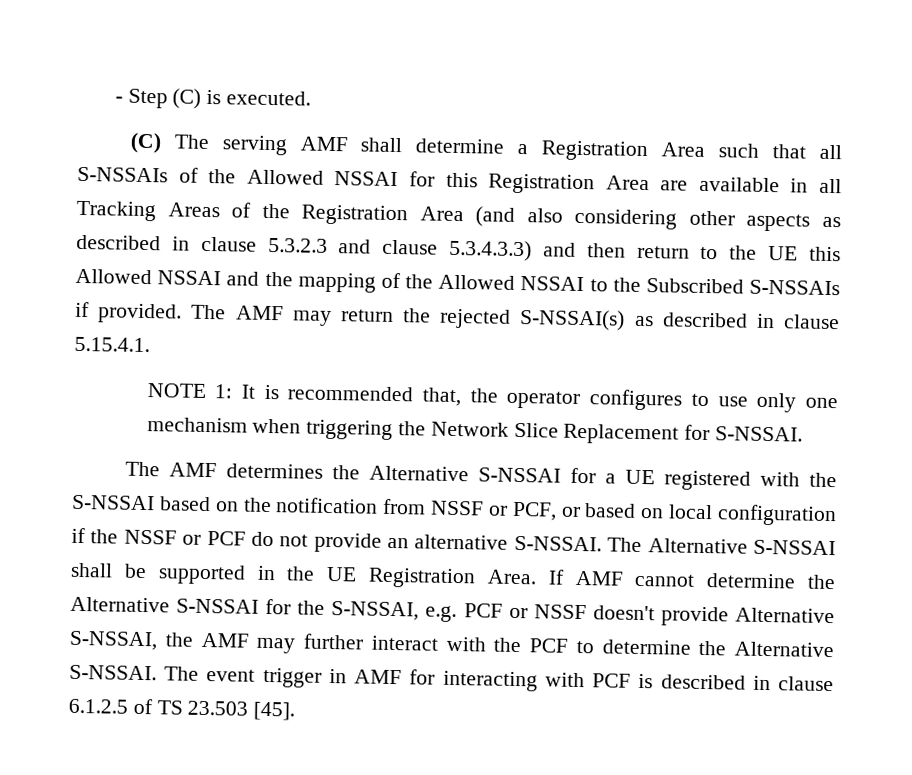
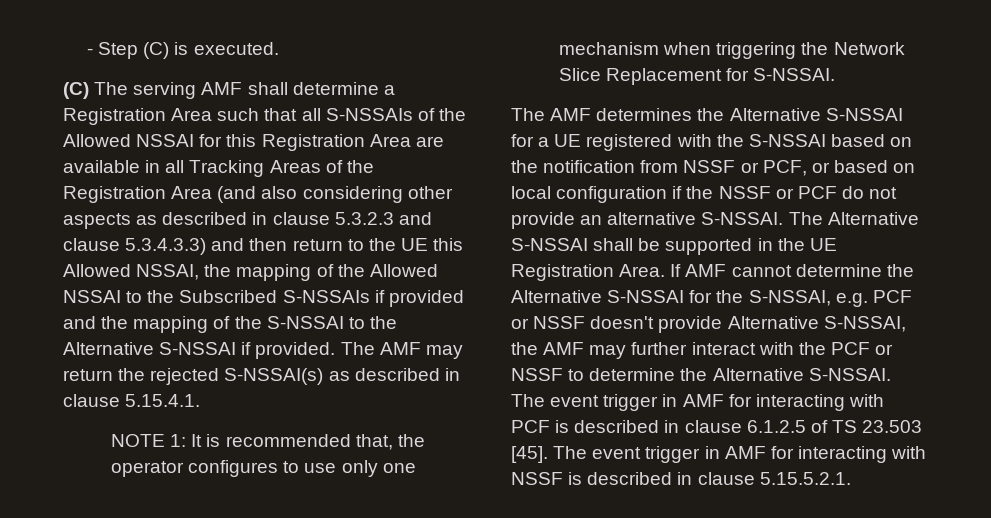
- (C) The serving AMF shall determine a Registration Area such that all S-NSSAIs of the Allowed NSSAI for this Registration Area are available in all Tracking Areas of the Registration Area (and also considering other aspects as described in clause 5.3.2.3 and clause 5.3.4.3.3) and then return to the UE this Allowed NSSAI and the mapping of the Allowed NSSAI to the Subscribed S-NSSAIs if provided.
+ (C) The serving AMF shall determine a Registration Area such that all S-NSSAIs of the Allowed NSSAI for this Registration Area are available in all Tracking Areas of the Registration Area (and also considering other aspects as described in clause 5.3.2.3 and clause 5.3.4.3.3) and then return to the UE this Allowed NSSAI, the mapping of the Allowed NSSAI to the Subscribed S-NSSAIs if provided and the mapping of the S-NSSAI to the Alternative S-NSSAI if provided.
- If AMF cannot determine the Alternative S-NSSAI for the S-NSSAI, e.g. PCF or NSSF doesn't provide Alternative S-NSSAI, the AMF may further interact with the PCF to determine the Alternative S-NSSAI.
+ If AMF cannot determine the Alternative S-NSSAI for the S-NSSAI, e.g. PCF or NSSF doesn't provide Alternative S-NSSAI, the AMF may further interact with the PCF or NSSF to determine the Alternative S-NSSAI.
+ The event trigger in AMF for interacting with NSSF is described in clause 5.15.5.2.1.

